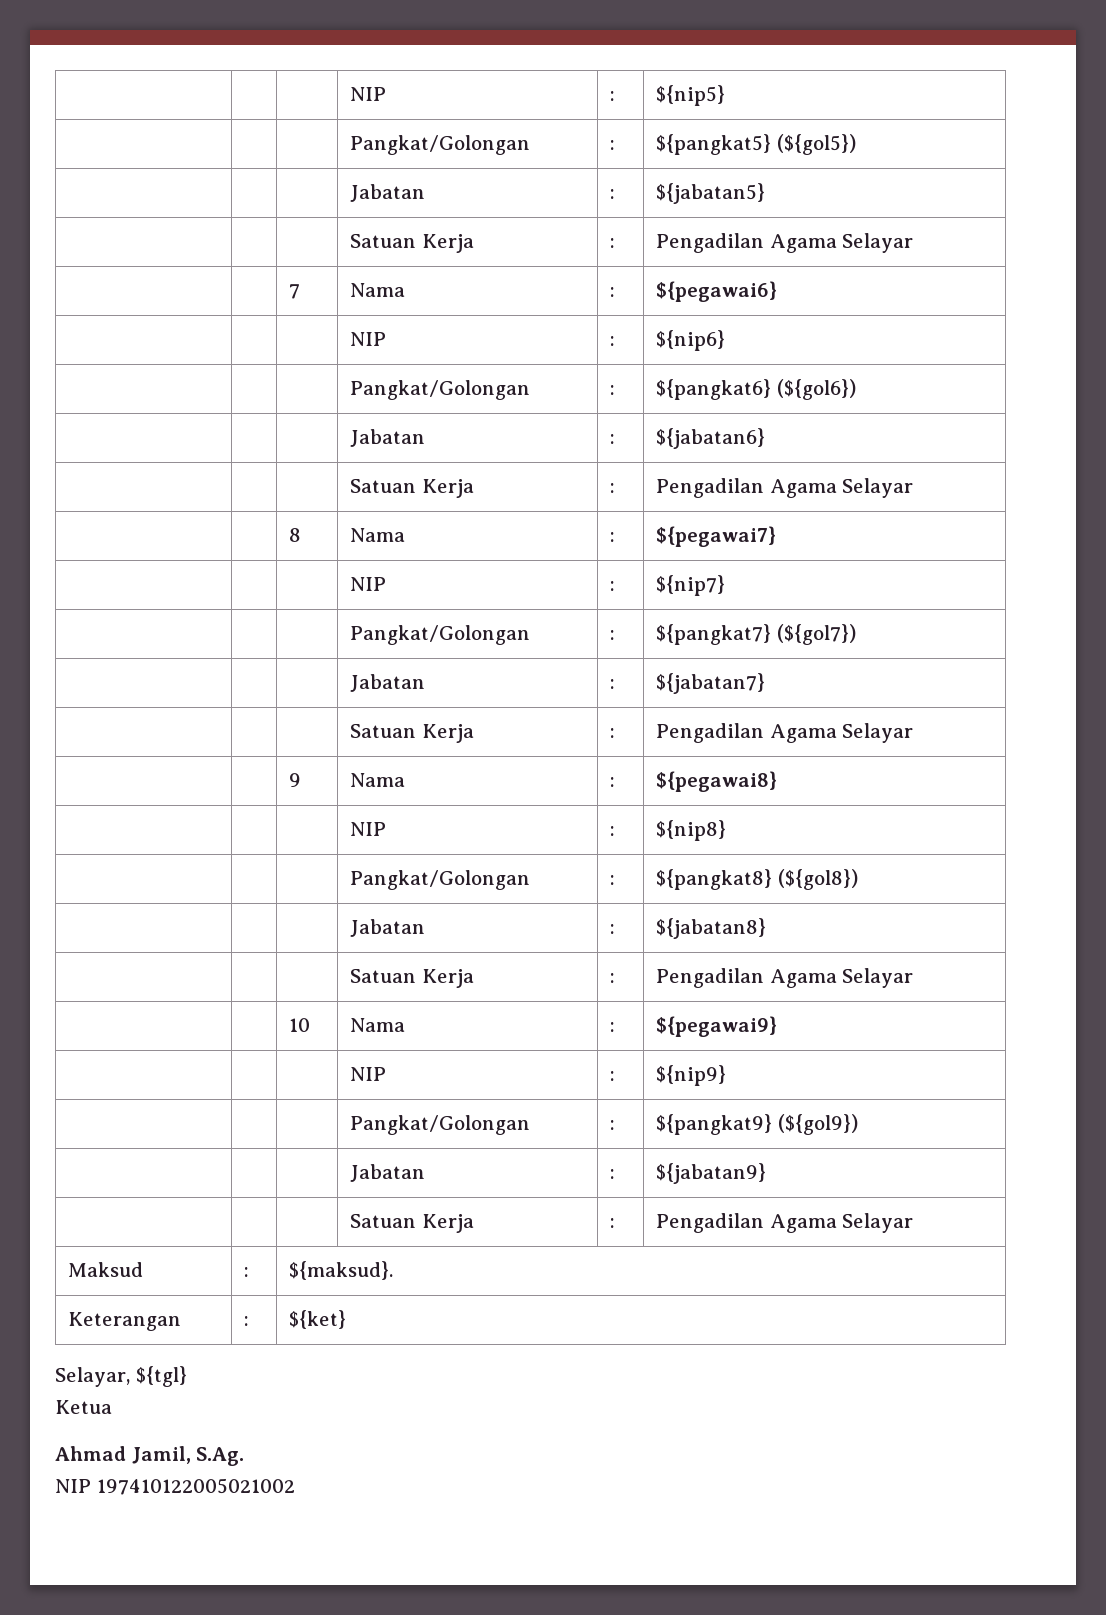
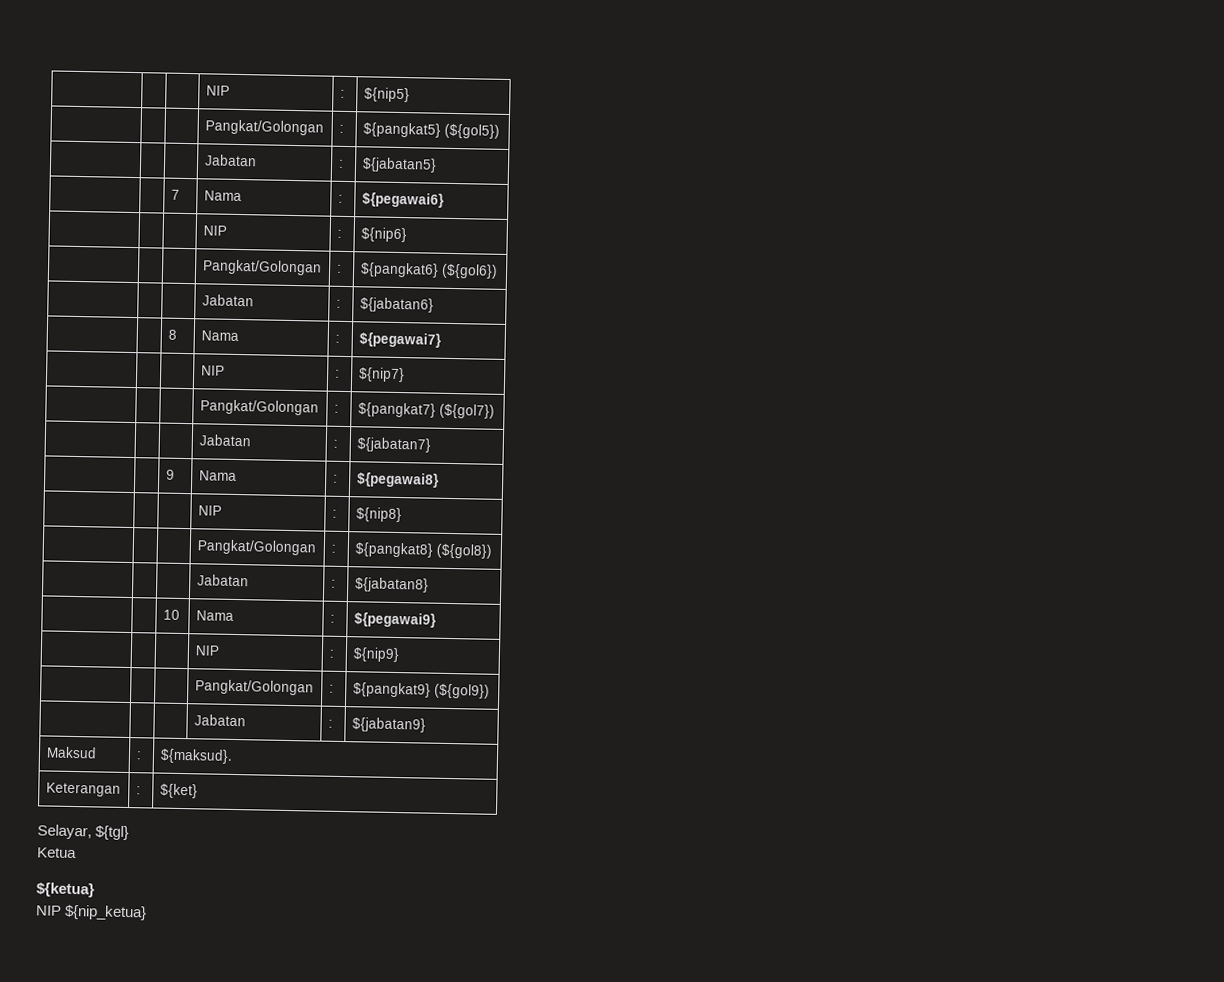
  | | | Jabatan | : | ${jabatan5}
- | | | Satuan Kerja | : | Pengadilan Agama Selayar
  | | | Jabatan | : | ${jabatan6}
- | | | Satuan Kerja | : | Pengadilan Agama Selayar
  | | | Jabatan | : | ${jabatan7}
- | | | Satuan Kerja | : | Pengadilan Agama Selayar
  | | | Jabatan | : | ${jabatan8}
- | | | Satuan Kerja | : | Pengadilan Agama Selayar
  | | | Jabatan | : | ${jabatan9}
- | | | Satuan Kerja | : | Pengadilan Agama Selayar
- Ahmad Jamil, S.Ag.
- NIP 197410122005021002
+ ${ketua}
+ NIP ${nip_ketua}

